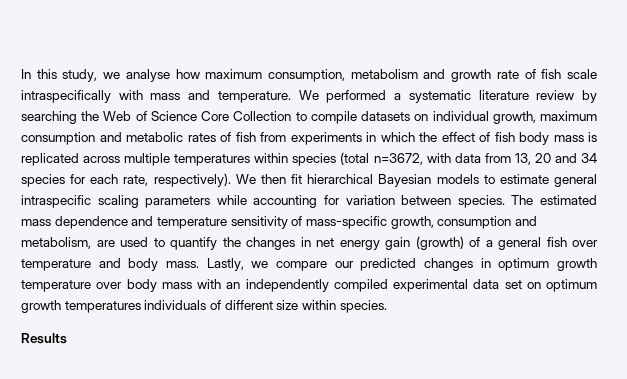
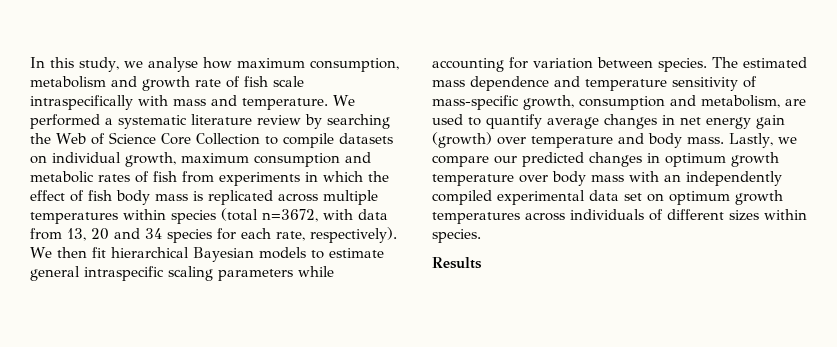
- The estimated mass dependence and temperature sensitivity of mass-specific growth, consumption and metabolism, are used to quantify the changes in net energy gain (growth) of a general fish over temperature and body mass.
+ The estimated mass dependence and temperature sensitivity of mass-specific growth, consumption and metabolism, are used to quantify average changes in net energy gain (growth) over temperature and body mass.
- Lastly, we compare our predicted changes in optimum growth temperature over body mass with an independently compiled experimental data set on optimum growth temperatures individuals of different size within species.
+ Lastly, we compare our predicted changes in optimum growth temperature over body mass with an independently compiled experimental data set on optimum growth temperatures across individuals of different sizes within species.

